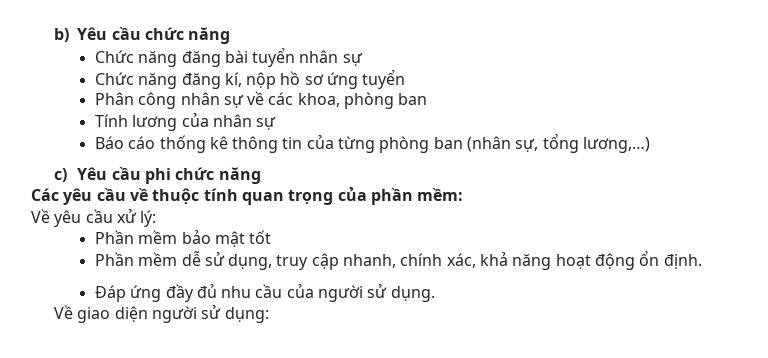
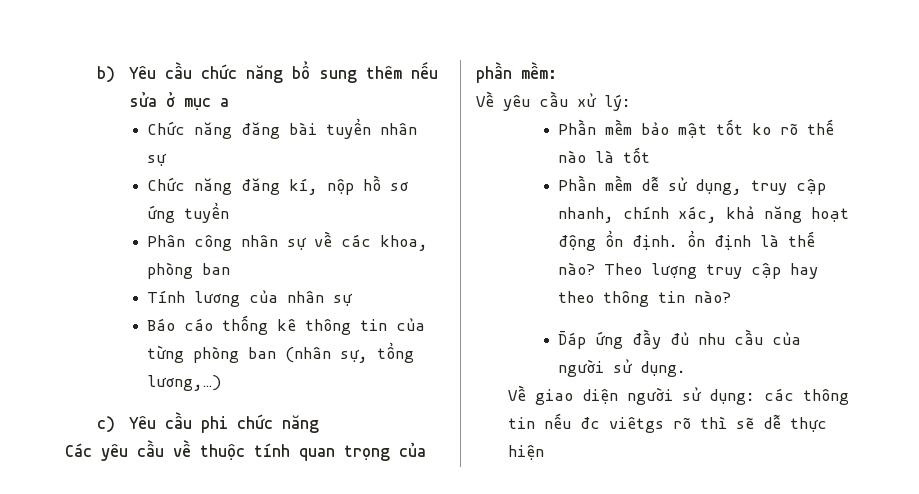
- b) Yêu cầu chức năng
+ b) Yêu cầu chức năng bổ sung thêm nếu sửa ở mục a
- Phần mềm bảo mật tốt
+ Phần mềm bảo mật tốt ko rõ thế nào là tốt
- Phần mềm dễ sử dụng, truy cập nhanh, chính xác, khả năng hoạt động ổn định.
+ Phần mềm dễ sử dụng, truy cập nhanh, chính xác, khả năng hoạt động ổn định. ổn định là thế nào? Theo lượng truy cập hay theo thông tin nào?
- Về giao diện người sử dụng:
+ Về giao diện người sử dụng: các thông tin nếu đc viêtgs rõ thì sẽ dễ thực hiện

